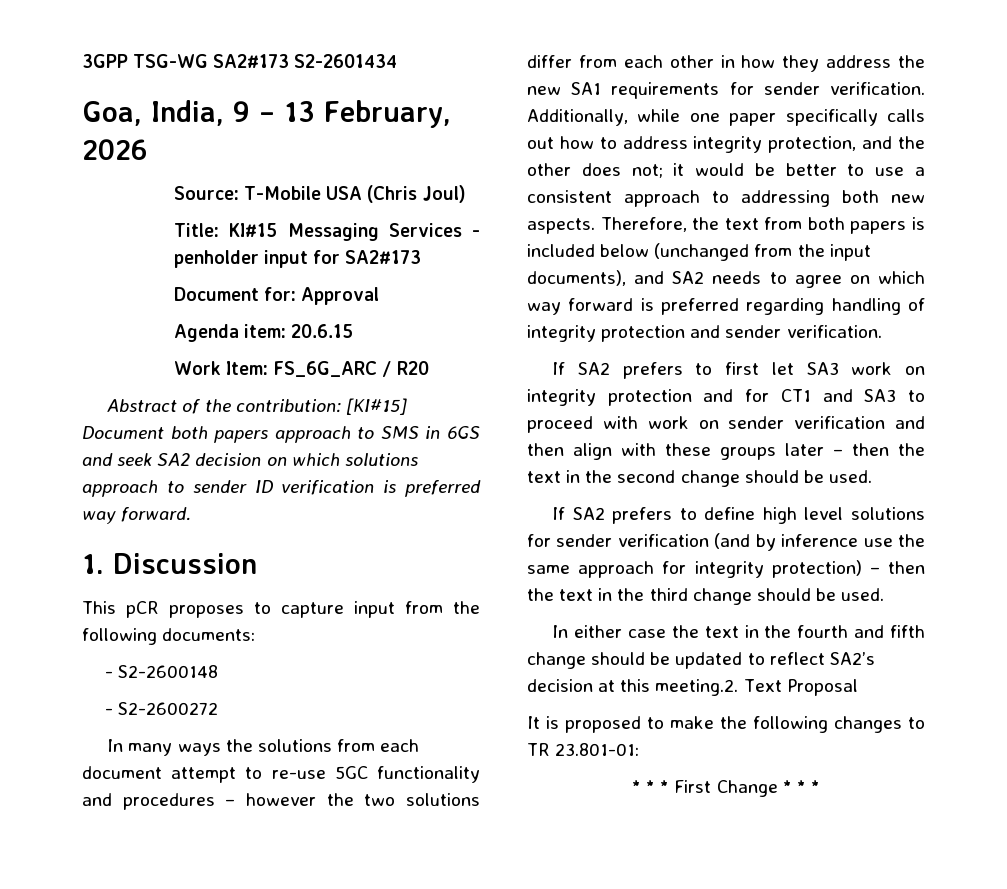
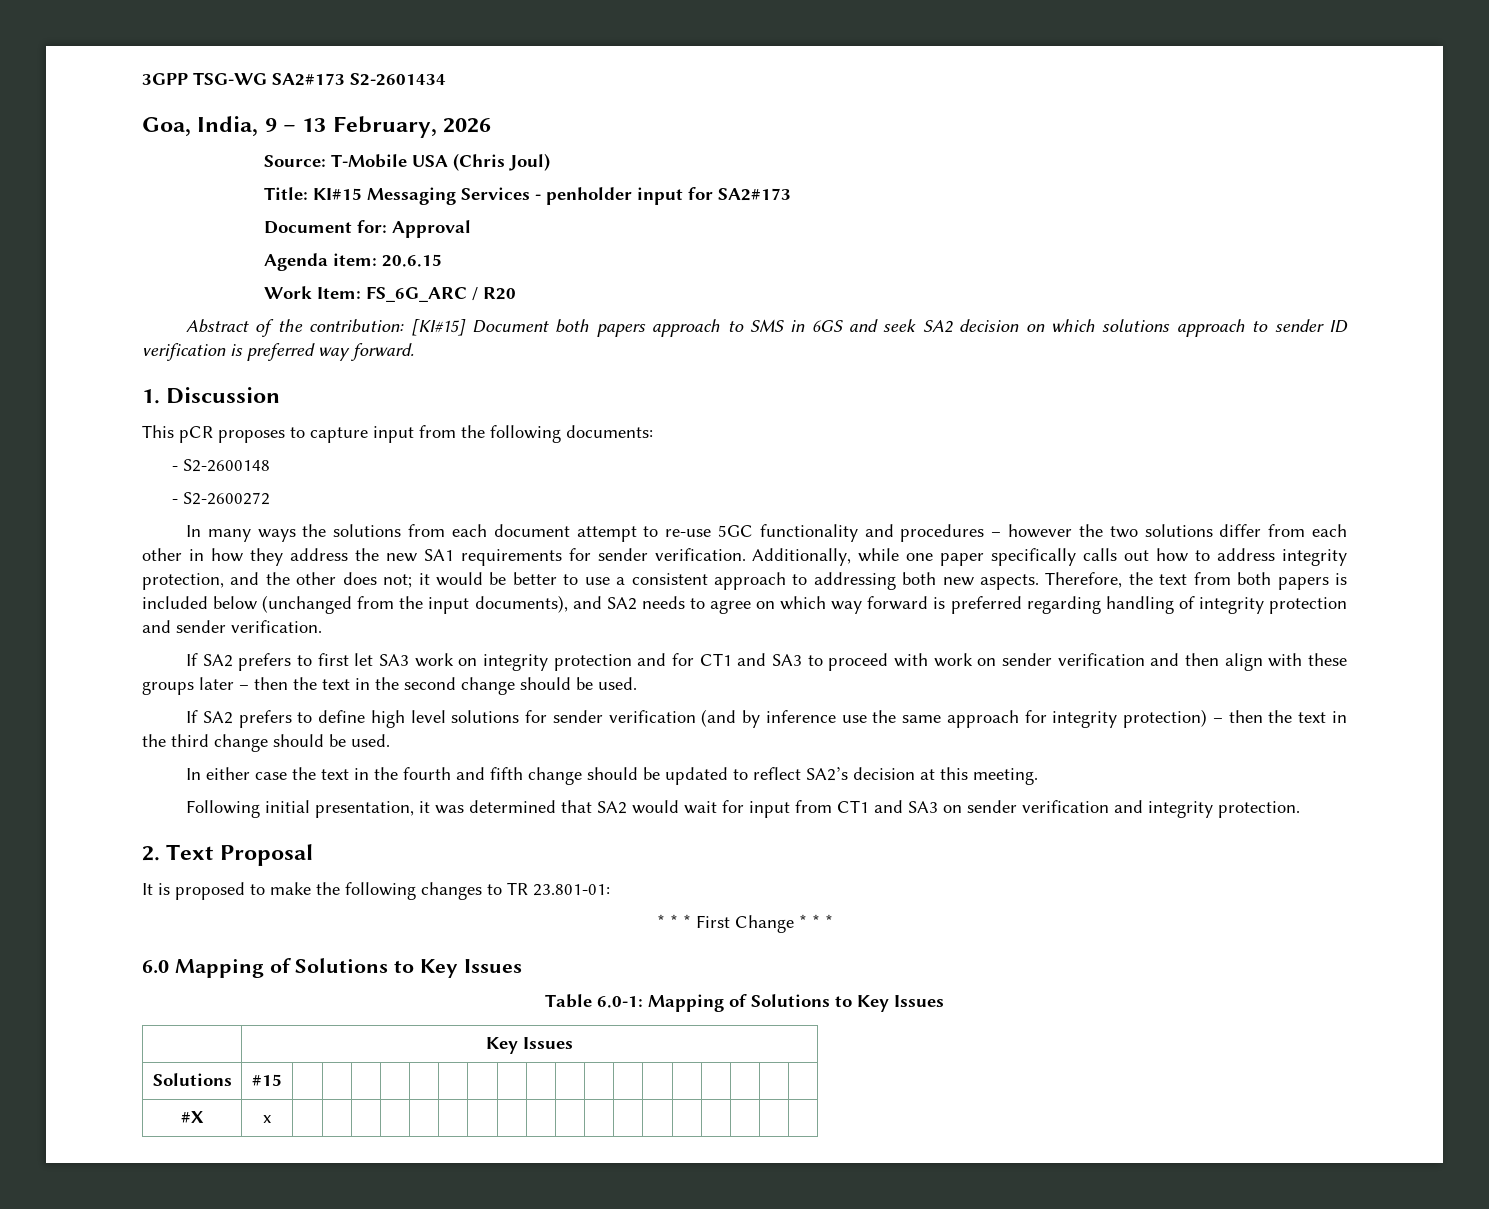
- In either case the text in the fourth and fifth change should be updated to reflect SA2’s decision at this meeting.2. Text Proposal
+ In either case the text in the fourth and fifth change should be updated to reflect SA2’s decision at this meeting.
+ Following initial presentation, it was determined that SA2 would wait for input from CT1 and SA3 on sender verification and integrity protection.
+ 2. Text Proposal
+ 6.0 Mapping of Solutions to Key Issues
+ Table 6.0-1: Mapping of Solutions to Key Issues
+ | Key Issues
+ Solutions | #15 | | | | | | | | | | | | | | | | | |
+ #X | x | | | | | | | | | | | | | | | | | |

